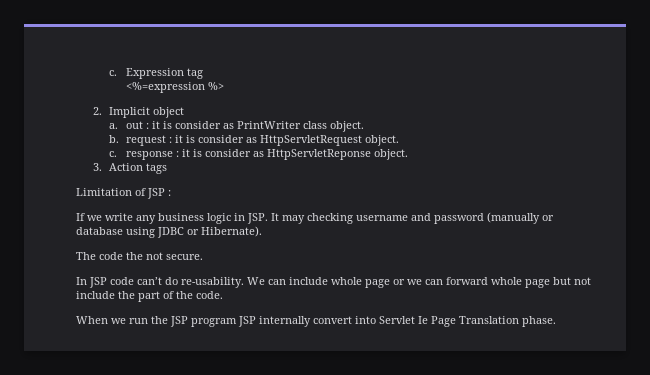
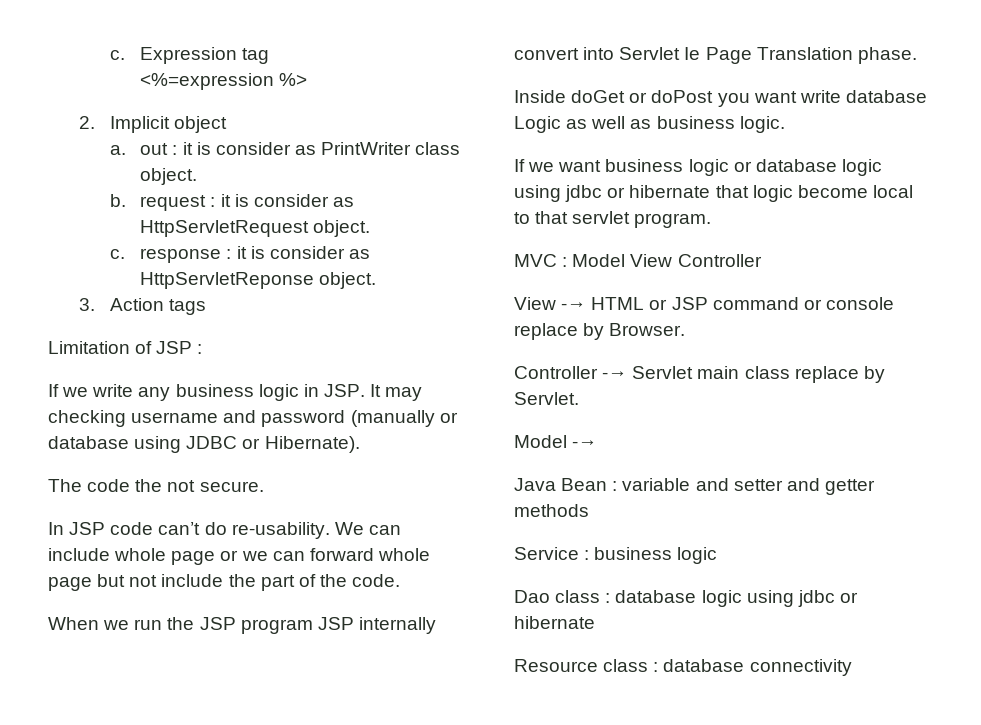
+ Inside doGet or doPost you want write database Logic as well as business logic.
+ If we want business logic or database logic using jdbc or hibernate that logic become local to that servlet program.
+ MVC : Model View Controller
+ View -→ HTML or JSP command or console replace by Browser.
+ Controller -→ Servlet main class replace by Servlet.
+ Model -→
+ Java Bean : variable and setter and getter methods
+ Service : business logic
+ Dao class : database logic using jdbc or hibernate
+ Resource class : database connectivity

